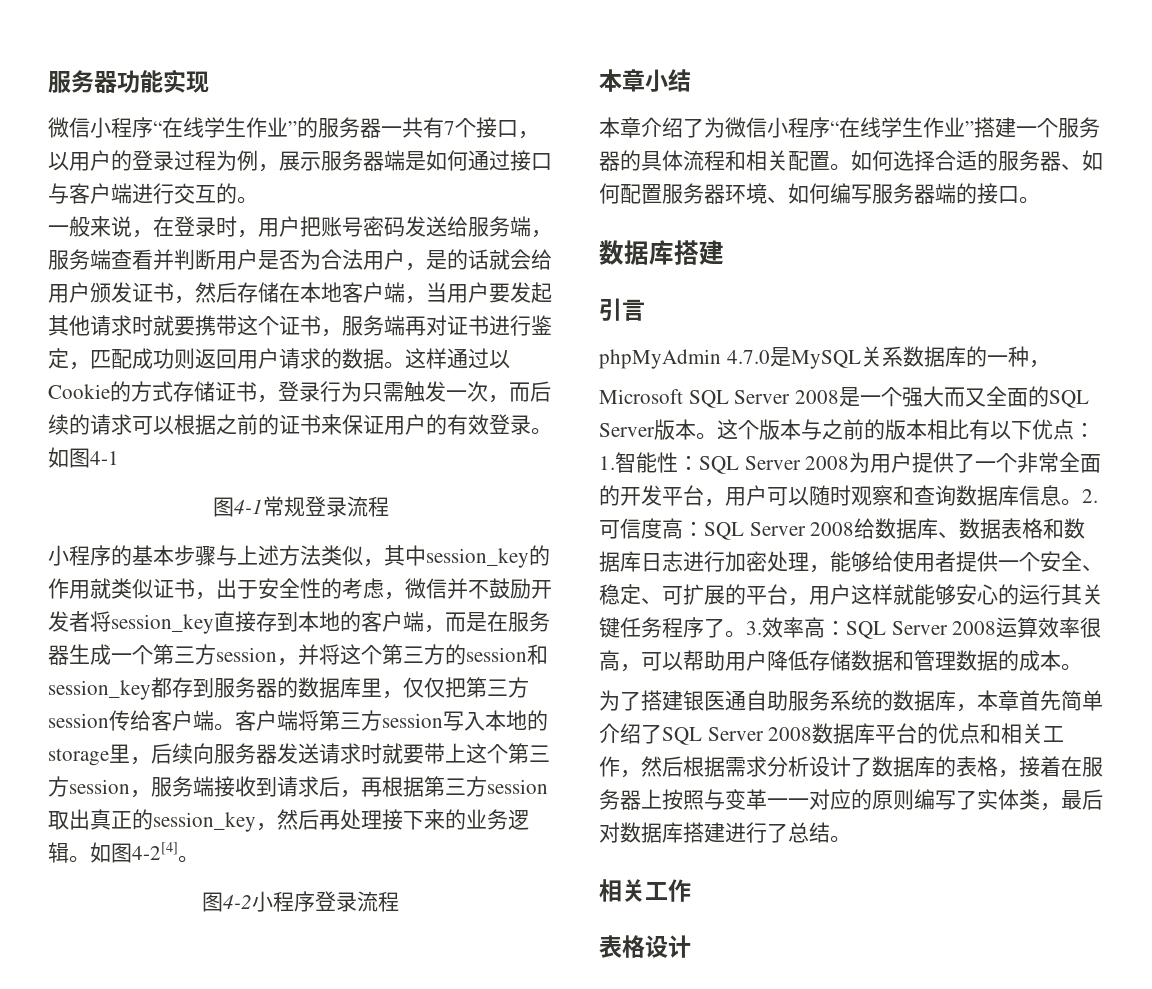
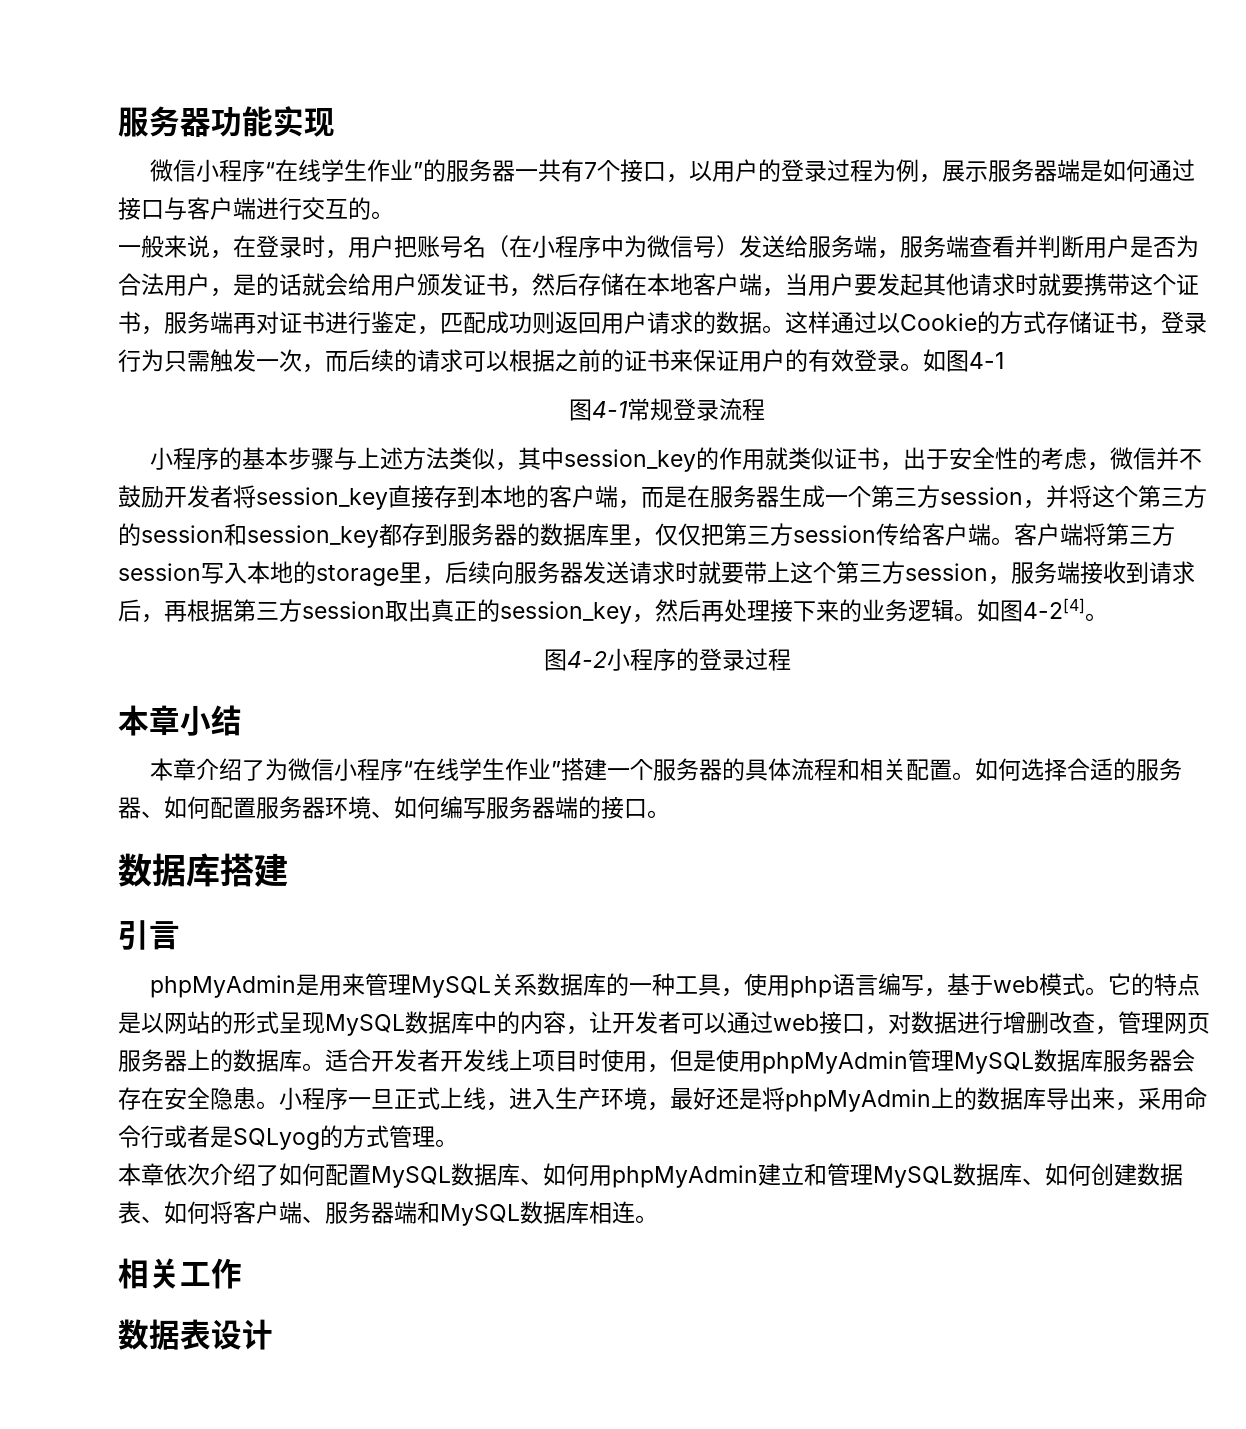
- 一般来说，在登录时，用户把账号密码发送给服务端，服务端查看并判断用户是否为合法用户，是的话就会给用户颁发证书，然后存储在本地客户端，当用户要发起其他请求时就要携带这个证书，服务端再对证书进行鉴定，匹配成功则返回用户请求的数据。
+ 一般来说，在登录时，用户把账号名（在小程序中为微信号）发送给服务端，服务端查看并判断用户是否为合法用户，是的话就会给用户颁发证书，然后存储在本地客户端，当用户要发起其他请求时就要携带这个证书，服务端再对证书进行鉴定，匹配成功则返回用户请求的数据。
- 图4-2小程序登录流程
+ 图4-2小程序的登录过程
- phpMyAdmin 4.7.0是MySQL关系数据库的一种，
- Microsoft SQL Server 2008是一个强大而又全面的SQL Server版本。这个版本与之前的版本相比有以下优点：1.智能性：SQL Server 2008为用户提供了一个非常全面的开发平台，用户可以随时观察和查询数据库信息。2.可信度高：SQL Server 2008给数据库、数据表格和数据库日志进行加密处理，能够给使用者提供一个安全、稳定、可扩展的平台，用户这样就能够安心的运行其关键任务程序了。3.效率高：SQL Server 2008运算效率很高，可以帮助用户降低存储数据和管理数据的成本。
- 为了搭建银医通自助服务系统的数据库，本章首先简单介绍了SQL Server 2008数据库平台的优点和相关工作，然后根据需求分析设计了数据库的表格，接着在服务器上按照与变革一一对应的原则编写了实体类，最后对数据库搭建进行了总结。
+ phpMyAdmin是用来管理MySQL关系数据库的一种工具，使用php语言编写，基于web模式。它的特点是以网站的形式呈现MySQL数据库中的内容，让开发者可以通过web接口，对数据进行增删改查，管理网页服务器上的数据库。适合开发者开发线上项目时使用，但是使用phpMyAdmin管理MySQL数据库服务器会存在安全隐患。小程序一旦正式上线，进入生产环境，最好还是将phpMyAdmin上的数据库导出来，采用命令行或者是SQLyog的方式管理。
+ 本章依次介绍了如何配置MySQL数据库、如何用phpMyAdmin建立和管理MySQL数据库、如何创建数据表、如何将客户端、服务器端和MySQL数据库相连。
- 表格设计
+ 数据表设计

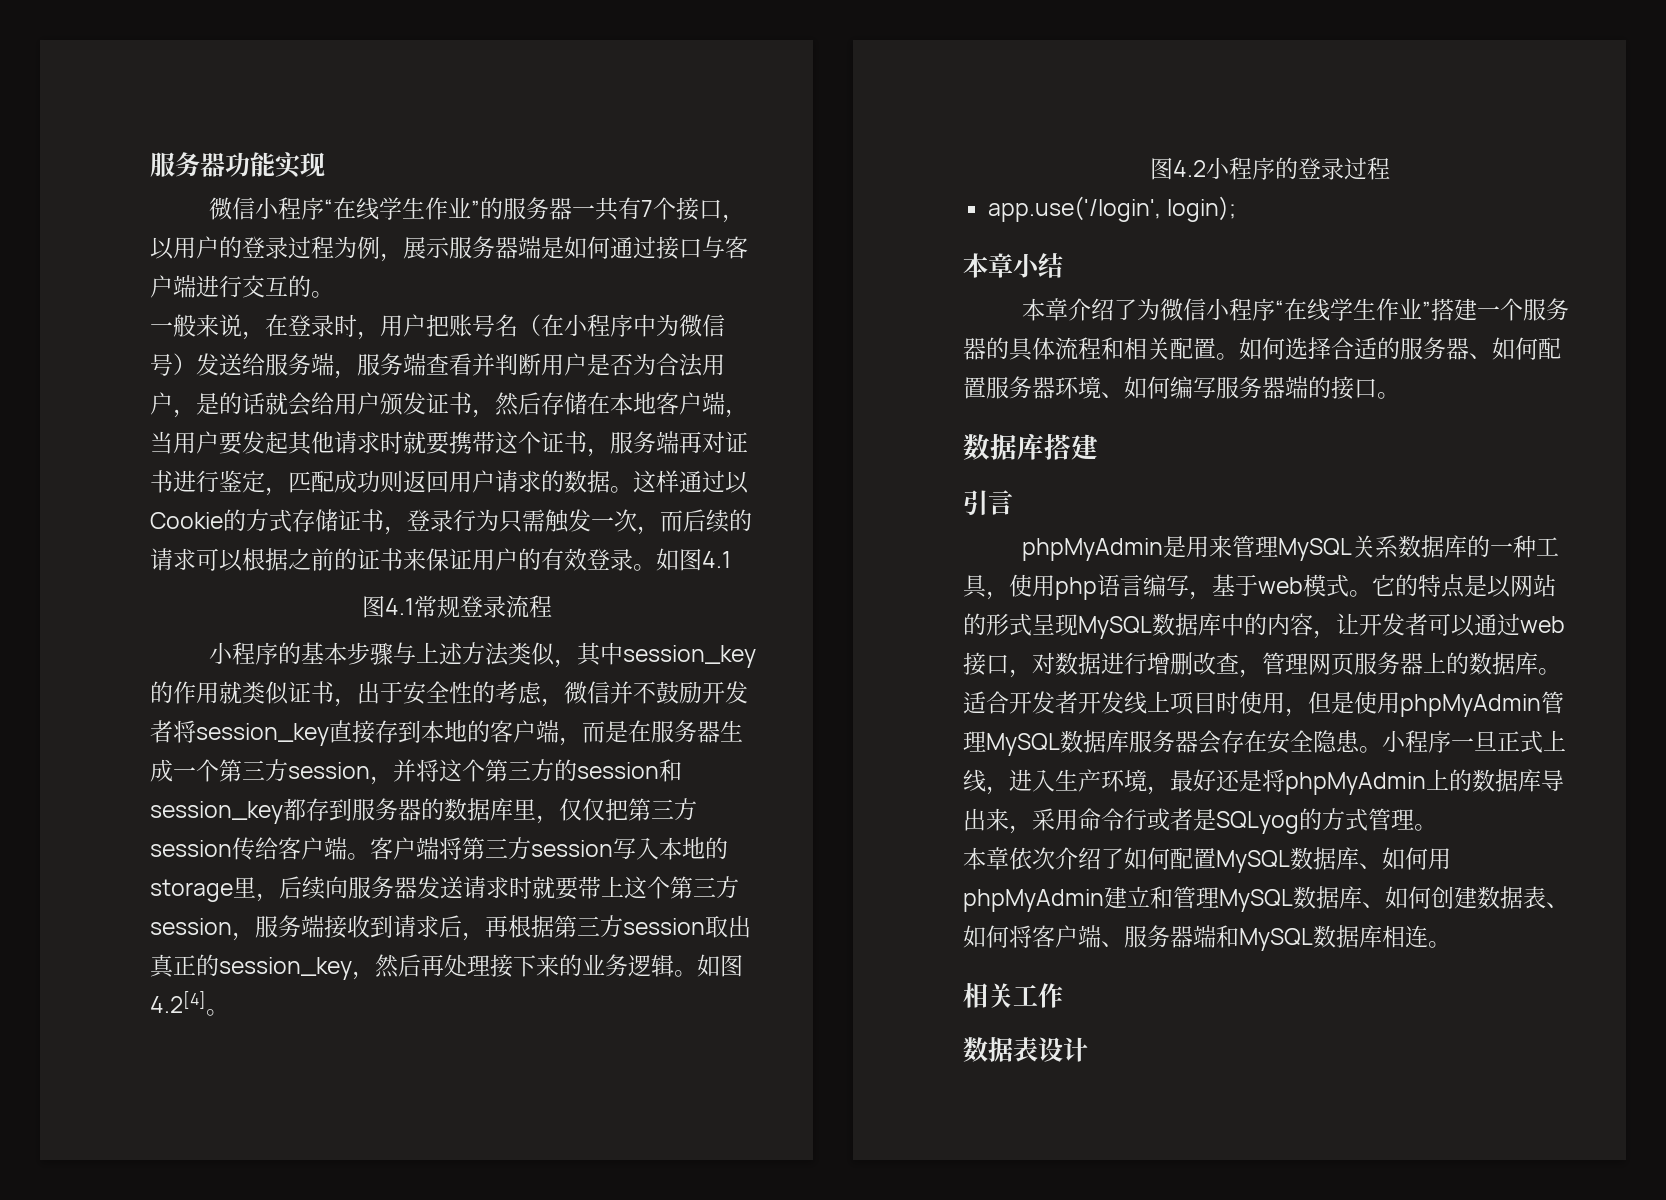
- 如图4-1
- 图4-1常规登录流程
+ 如图4.1
+ 图4.1常规登录流程
- 如图4-2[4]。
+ 如图4.2[4]。
- 图4-2小程序的登录过程
+ 图4.2小程序的登录过程
+ app.use('/login', login);

